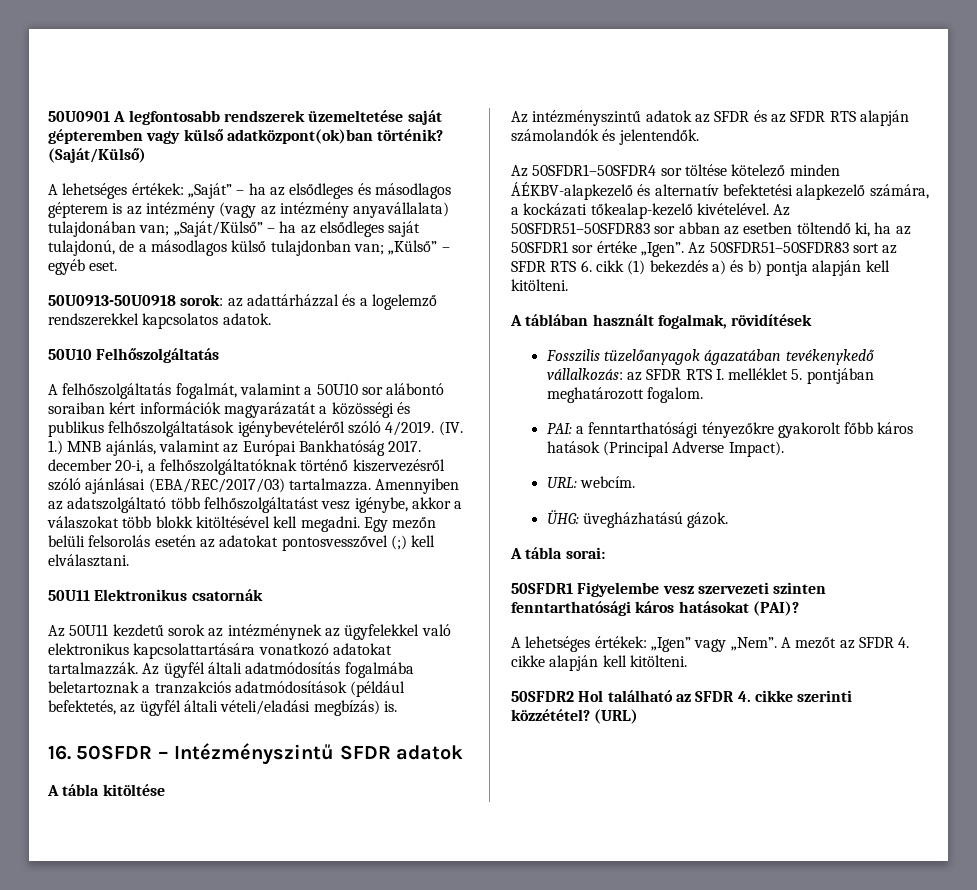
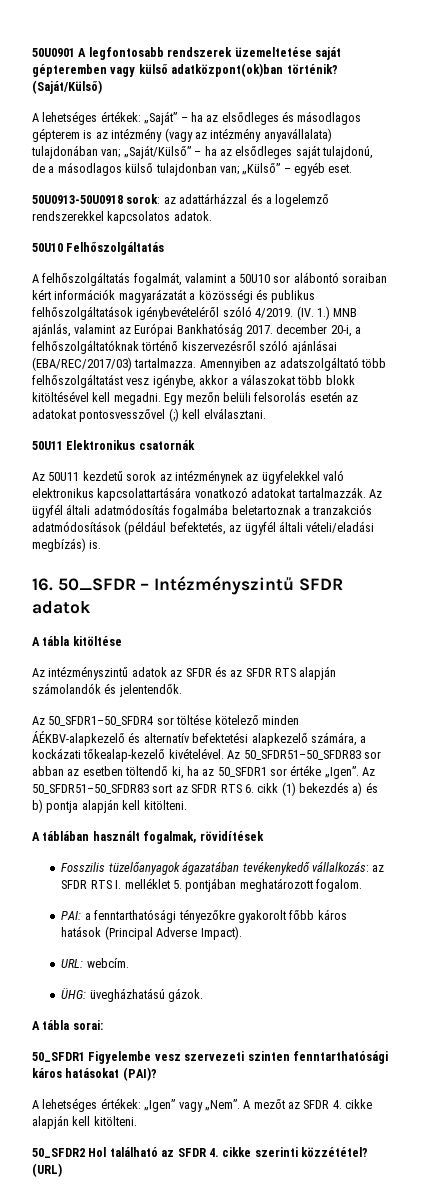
- 16. 50SFDR – Intézményszintű SFDR adatok
+ 16. 50_SFDR – Intézményszintű SFDR adatok
- Az 50SFDR1–50SFDR4 sor töltése kötelező minden ÁÉKBV-alapkezelő és alternatív befektetési alapkezelő számára, a kockázati tőkealap-kezelő kivételével.
+ Az 50_SFDR1–50_SFDR4 sor töltése kötelező minden ÁÉKBV-alapkezelő és alternatív befektetési alapkezelő számára, a kockázati tőkealap-kezelő kivételével.
- Az 50SFDR51–50SFDR83 sor abban az esetben töltendő ki, ha az 50SFDR1 sor értéke „Igen”.
+ Az 50_SFDR51–50_SFDR83 sor abban az esetben töltendő ki, ha az 50_SFDR1 sor értéke „Igen”.
- Az 50SFDR51–50SFDR83 sort az SFDR RTS 6. cikk (1) bekezdés a) és b) pontja alapján kell kitölteni.
+ Az 50_SFDR51–50_SFDR83 sort az SFDR RTS 6. cikk (1) bekezdés a) és b) pontja alapján kell kitölteni.
- 50SFDR1 Figyelembe vesz szervezeti szinten fenntarthatósági káros hatásokat (PAI)?
+ 50_SFDR1 Figyelembe vesz szervezeti szinten fenntarthatósági káros hatásokat (PAI)?
- 50SFDR2 Hol található az SFDR 4. cikke szerinti közzététel?
+ 50_SFDR2 Hol található az SFDR 4. cikke szerinti közzététel?

